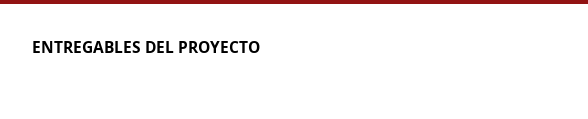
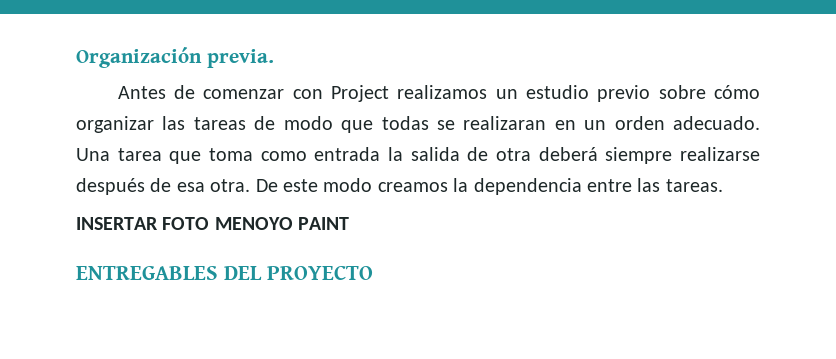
+ Organización previa.
+ Antes de comenzar con Project realizamos un estudio previo sobre cómo organizar las tareas de modo que todas se realizaran en un orden adecuado. Una tarea que toma como entrada la salida de otra deberá siempre realizarse después de esa otra. De este modo creamos la dependencia entre las tareas.
+ INSERTAR FOTO MENOYO PAINT

